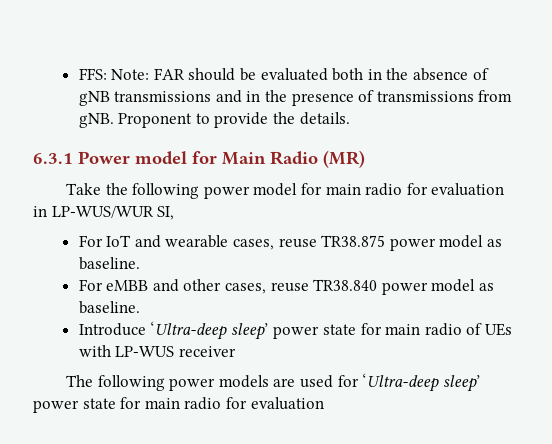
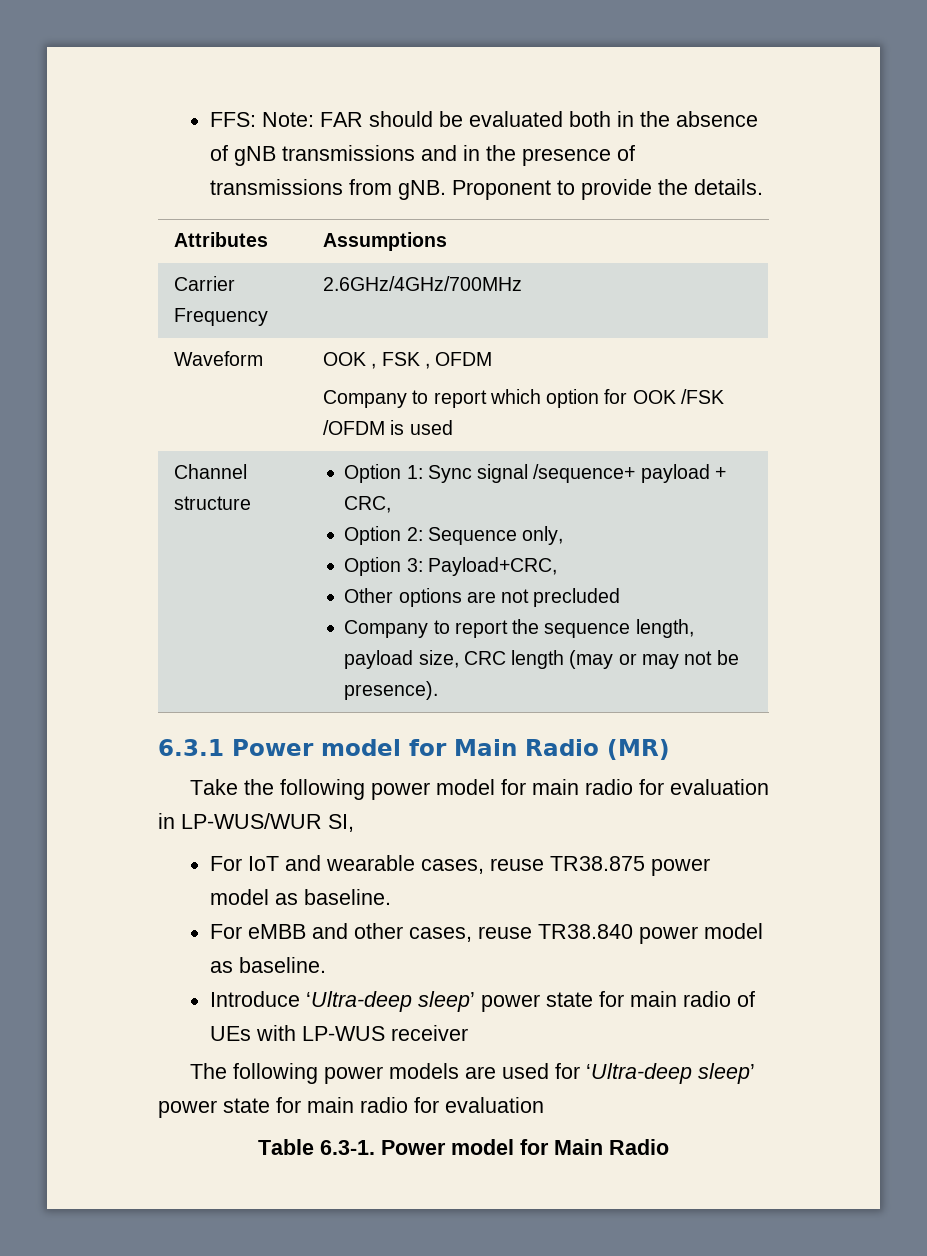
+ Attributes | Assumptions
+ Carrier Frequency | 2.6GHz/4GHz/700MHz
+ Waveform | OOK , FSK , OFDM
+ Company to report which option for OOK /FSK /OFDM is used
+ Channel structure | Option 1: Sync signal /sequence+ payload + CRC,
+ Option 2: Sequence only,
+ Option 3: Payload+CRC,
+ Other options are not precluded
+ Company to report the sequence length, payload size, CRC length (may or may not be presence).
+ Table 6.3-1. Power model for Main Radio

